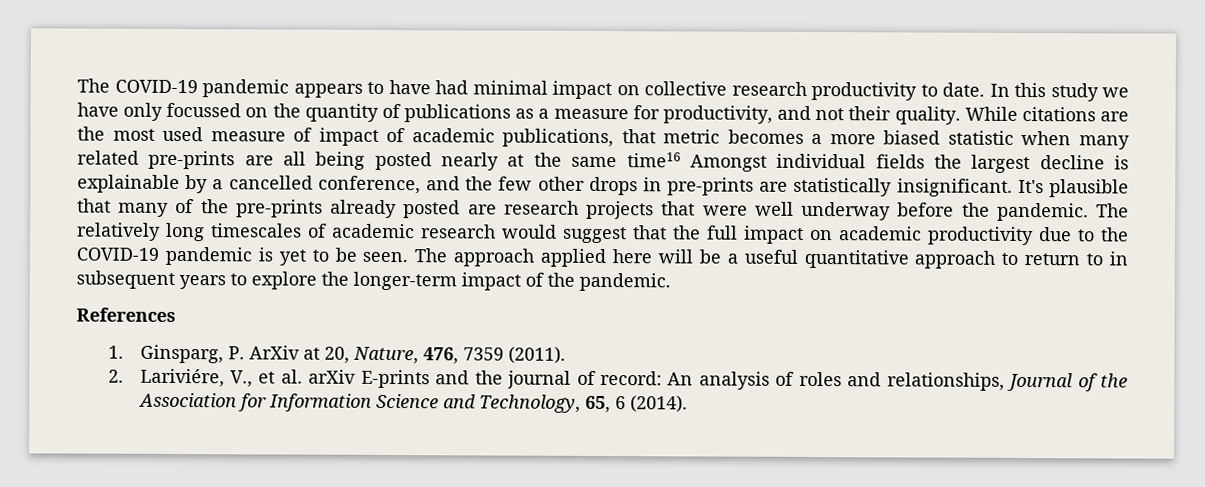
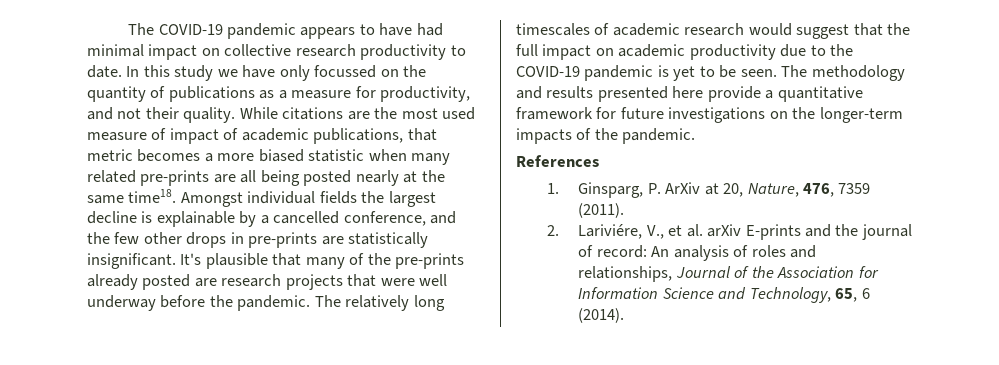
- While citations are the most used measure of impact of academic publications, that metric becomes a more biased statistic when many related pre-prints are all being posted nearly at the same time16 Amongst individual fields the largest decline is explainable by a cancelled conference, and the few other drops in pre-prints are statistically insignificant.
+ While citations are the most used measure of impact of academic publications, that metric becomes a more biased statistic when many related pre-prints are all being posted nearly at the same time18. Amongst individual fields the largest decline is explainable by a cancelled conference, and the few other drops in pre-prints are statistically insignificant.
- The approach applied here will be a useful quantitative approach to return to in subsequent years to explore the longer-term impact of the pandemic.
+ The methodology and results presented here provide a quantitative framework for future investigations on the longer-term impacts of the pandemic.

